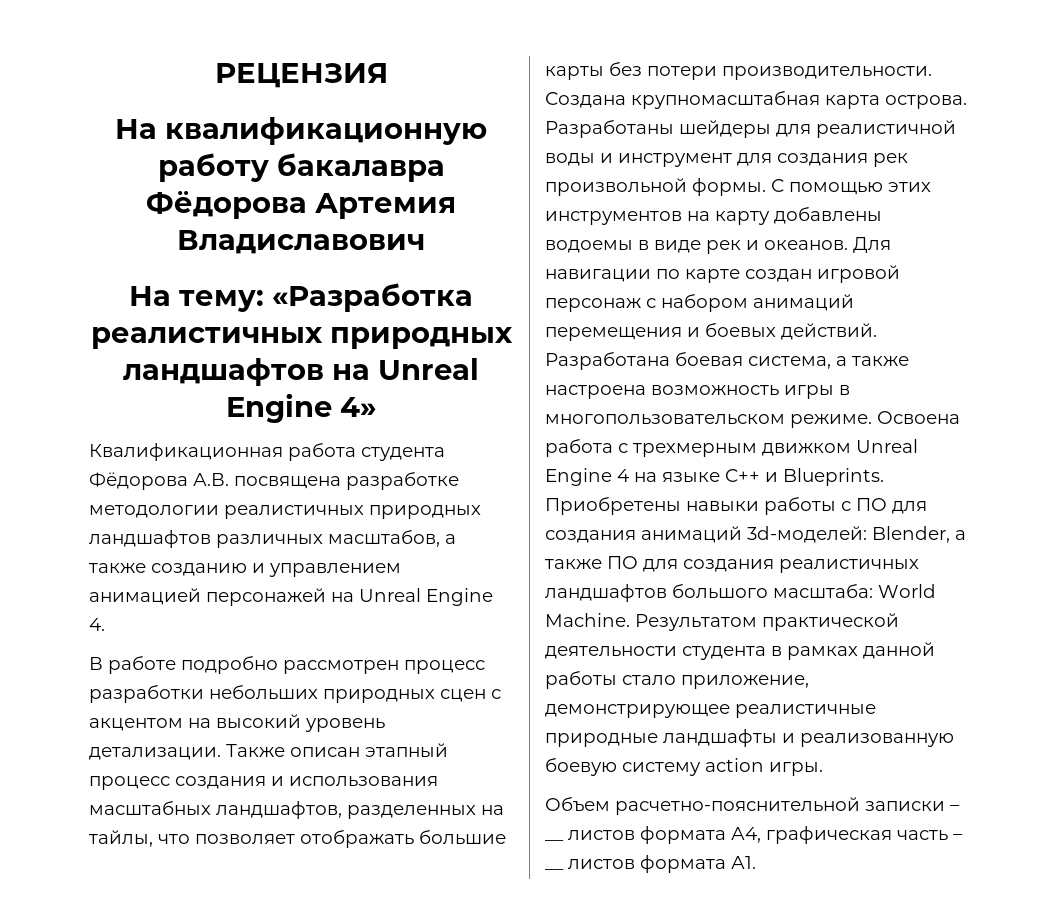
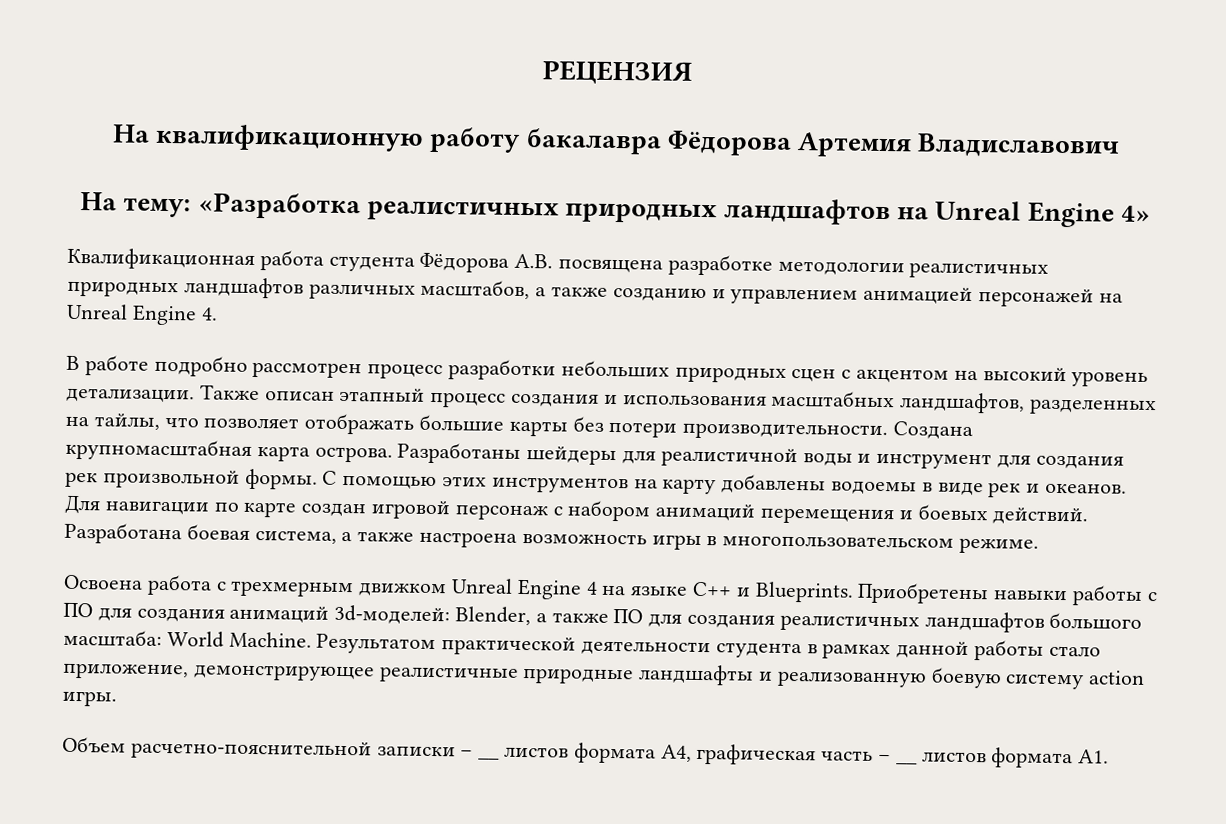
- Разработана боевая система, а также настроена возможность игры в многопользовательском режиме. Освоена работа с трехмерным движком Unreal Engine 4 на языке C++ и Blueprints.
+ Разработана боевая система, а также настроена возможность игры в многопользовательском режиме.
+ Освоена работа с трехмерным движком Unreal Engine 4 на языке C++ и Blueprints.

